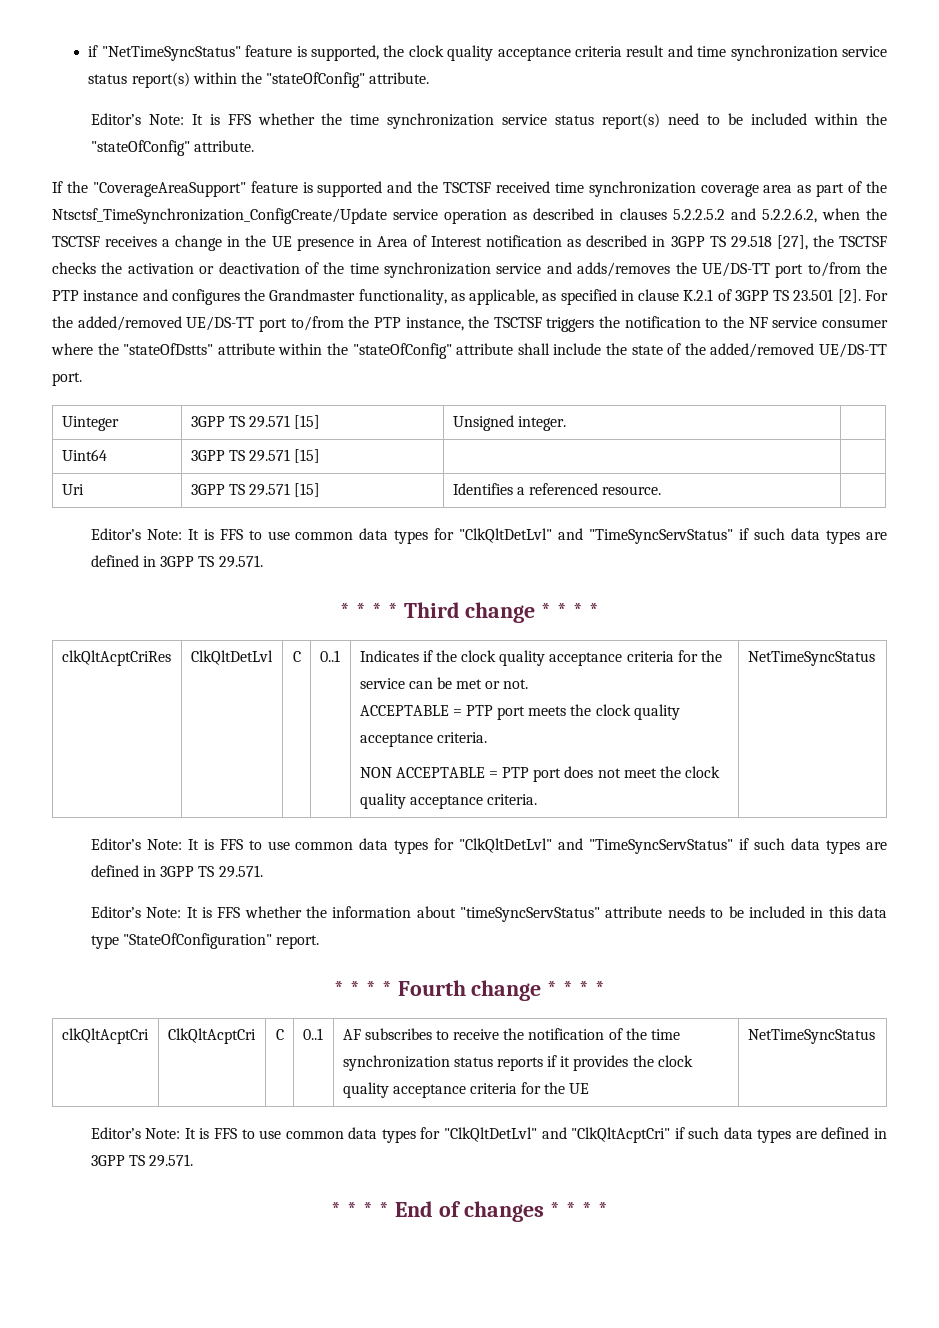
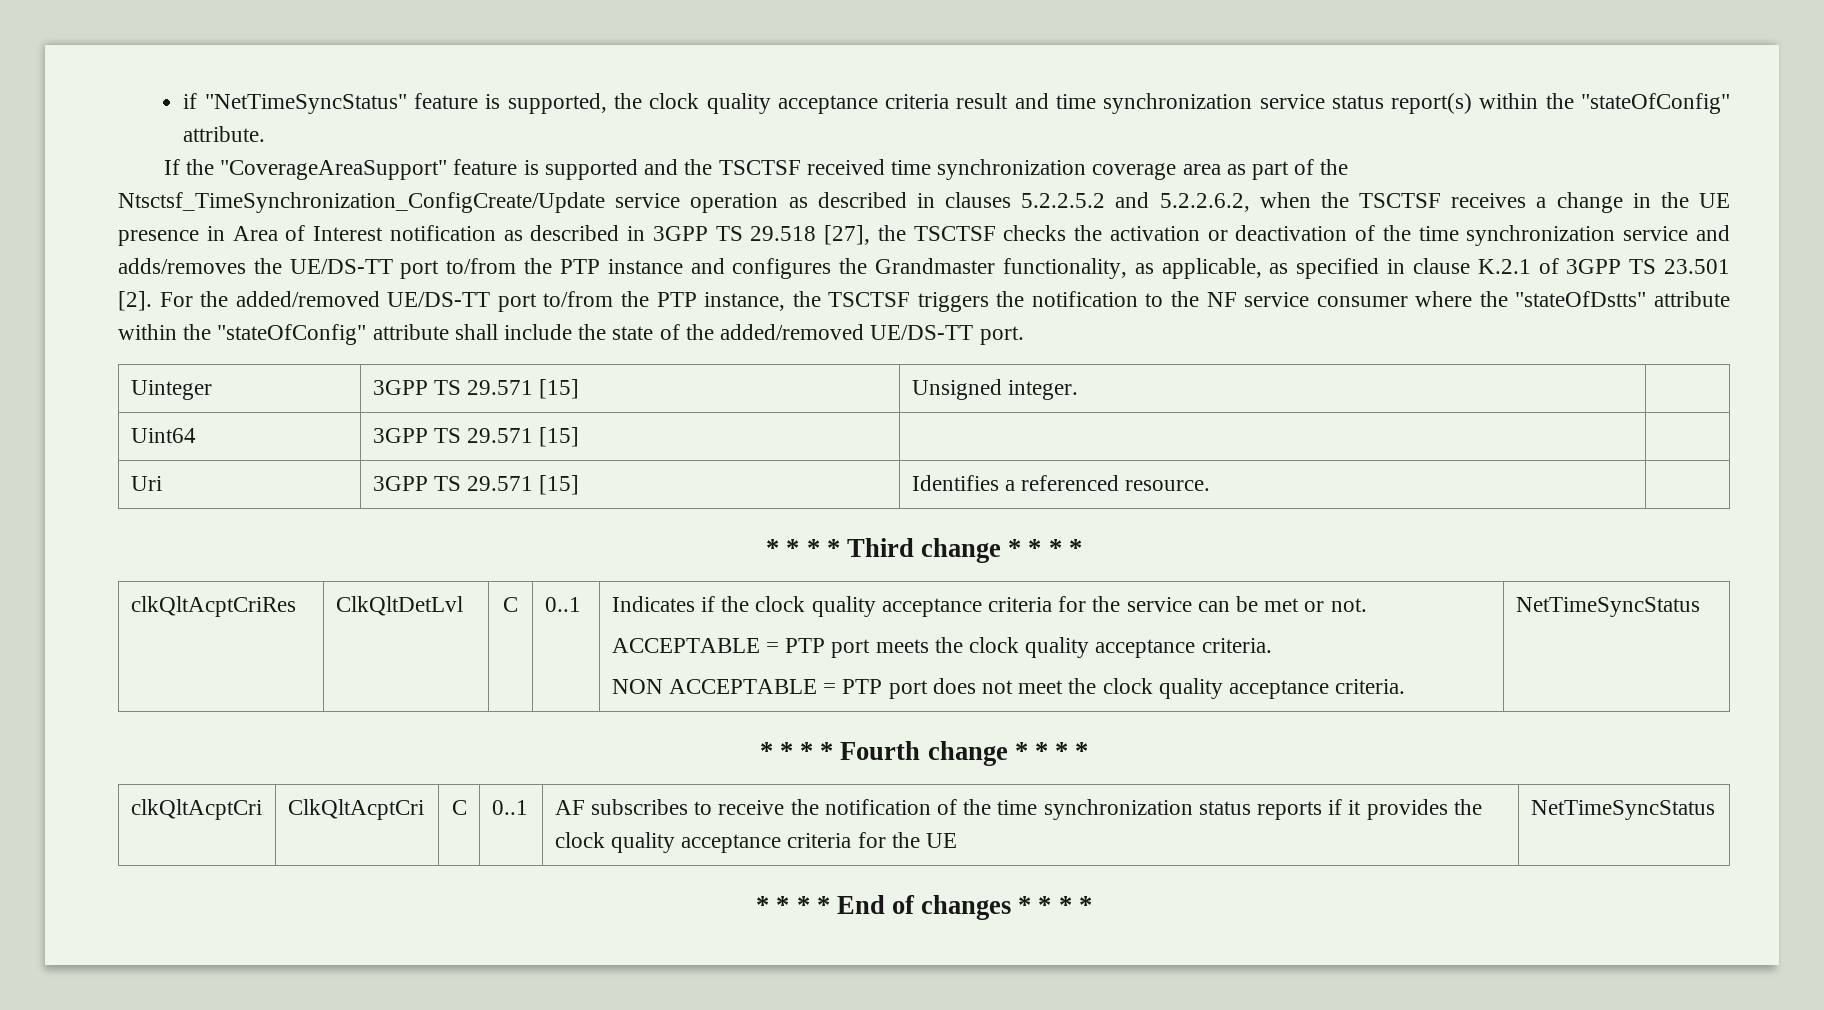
- Editor’s Note: It is FFS whether the time synchronization service status report(s) need to be included within the "stateOfConfig" attribute.
  Uri | 3GPP TS 29.571 [15] | Identifies a referenced resource. |
- Editor’s Note: It is FFS to use common data types for "ClkQltDetLvl" and "TimeSyncServStatus" if such data types are defined in 3GPP TS 29.571.
  NON ACCEPTABLE = PTP port does not meet the clock quality acceptance criteria. | NetTimeSyncStatus
- Editor’s Note: It is FFS to use common data types for "ClkQltDetLvl" and "TimeSyncServStatus" if such data types are defined in 3GPP TS 29.571.
- Editor’s Note: It is FFS whether the information about "timeSyncServStatus" attribute needs to be included in this data type "StateOfConfiguration" report.
- Editor’s Note: It is FFS to use common data types for "ClkQltDetLvl" and "ClkQltAcptCri" if such data types are defined in 3GPP TS 29.571.

